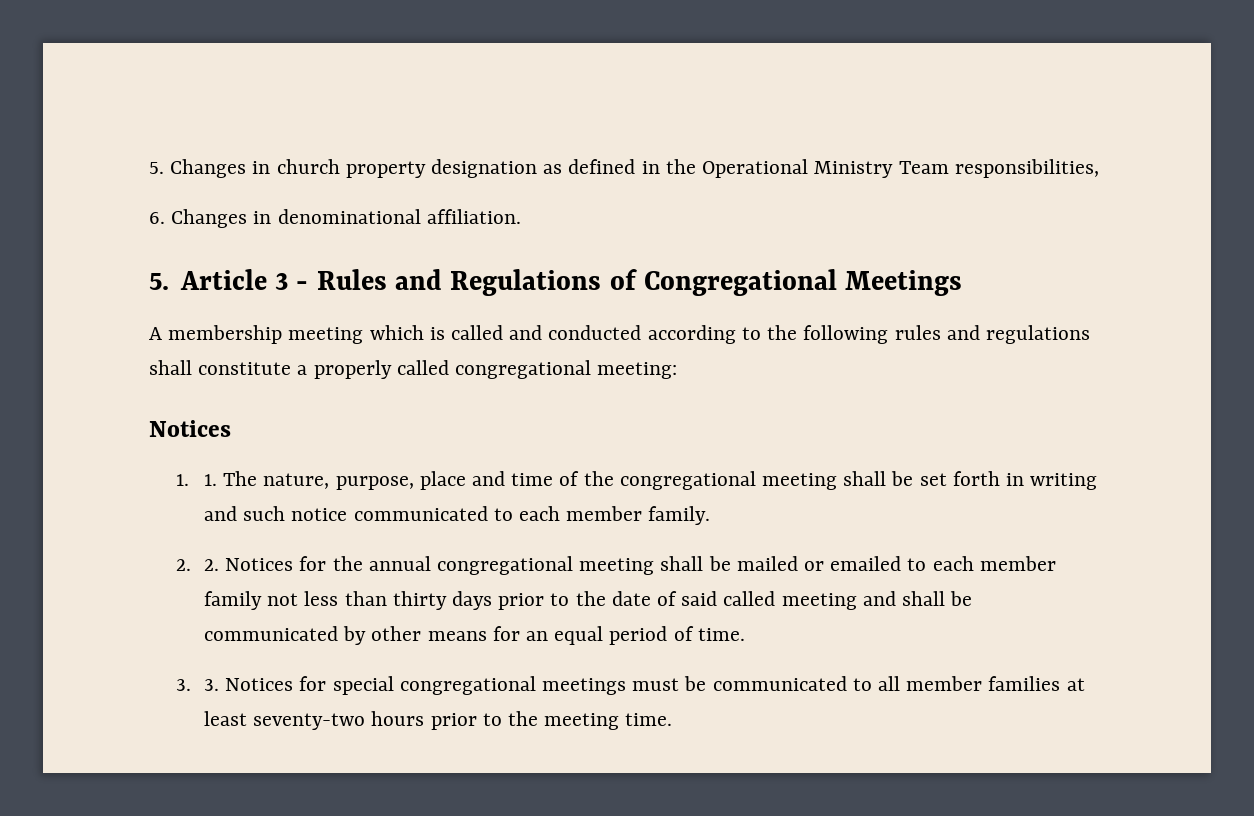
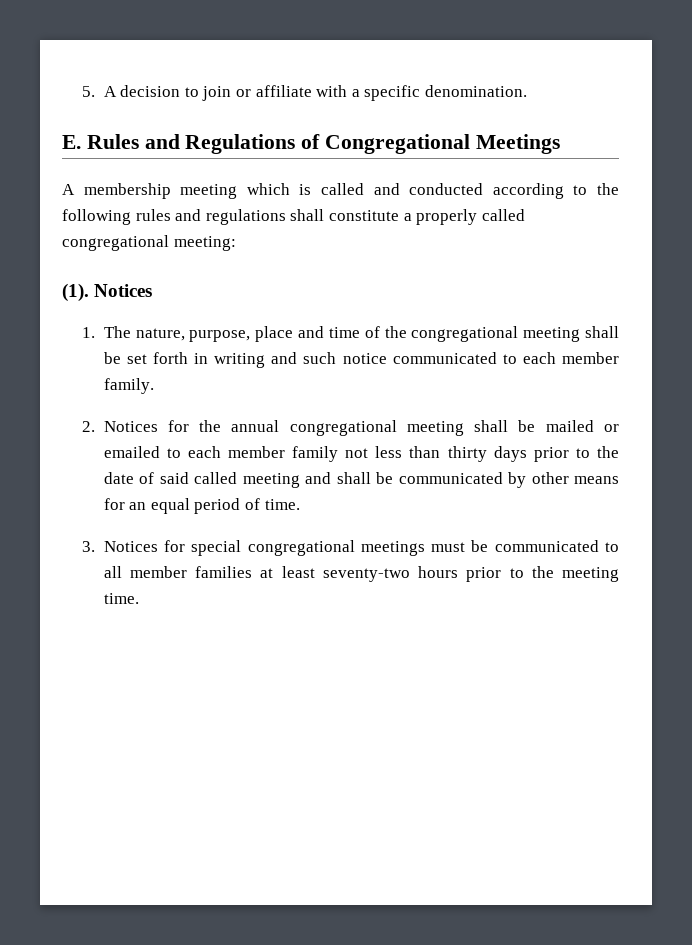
- 5. Changes in church property designation as defined in the Operational Ministry Team responsibilities,
- 6. Changes in denominational affiliation.
- 5. Article 3 - Rules and Regulations of Congregational Meetings
+ 5. A decision to join or affiliate with a specific denomination.
+ E. Rules and Regulations of Congregational Meetings
+ (1).
- 1. 1. The nature, purpose, place and time of the congregational meeting shall be set forth in writing and such notice communicated to each member family.
+ 1. The nature, purpose, place and time of the congregational meeting shall be set forth in writing and such notice communicated to each member family.
- 2. 2. Notices for the annual congregational meeting shall be mailed or emailed to each member family not less than thirty days prior to the date of said called meeting and shall be communicated by other means for an equal period of time.
+ 2. Notices for the annual congregational meeting shall be mailed or emailed to each member family not less than thirty days prior to the date of said called meeting and shall be communicated by other means for an equal period of time.
- 3. 3. Notices for special congregational meetings must be communicated to all member families at least seventy-two hours prior to the meeting time.
+ 3. Notices for special congregational meetings must be communicated to all member families at least seventy-two hours prior to the meeting time.

